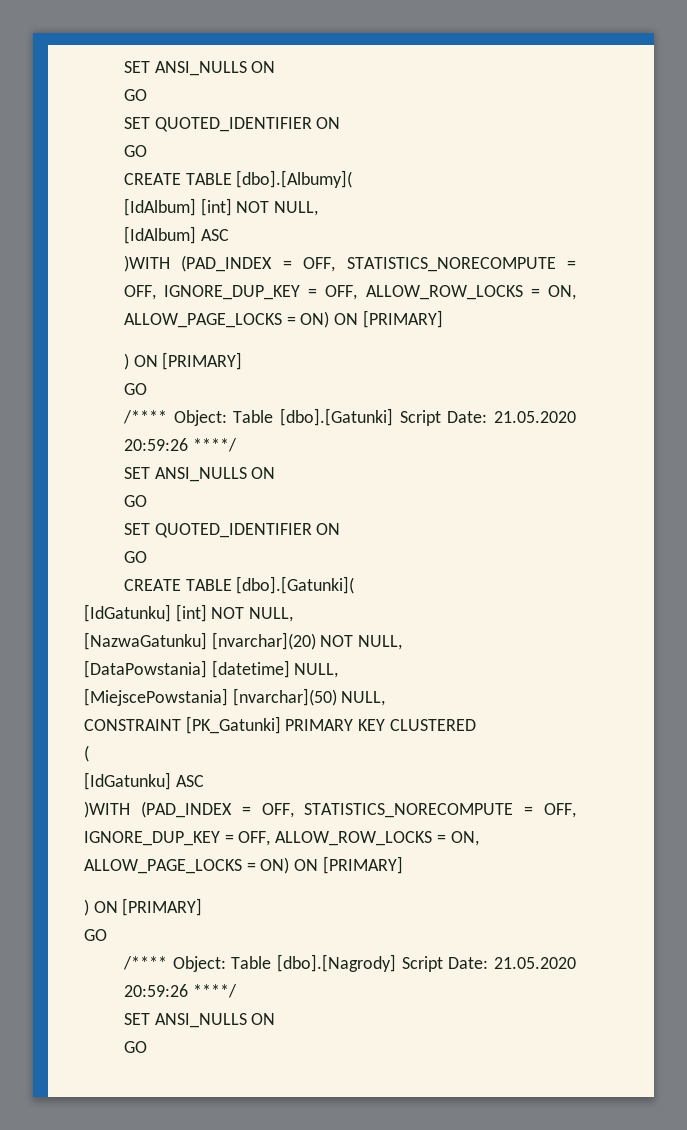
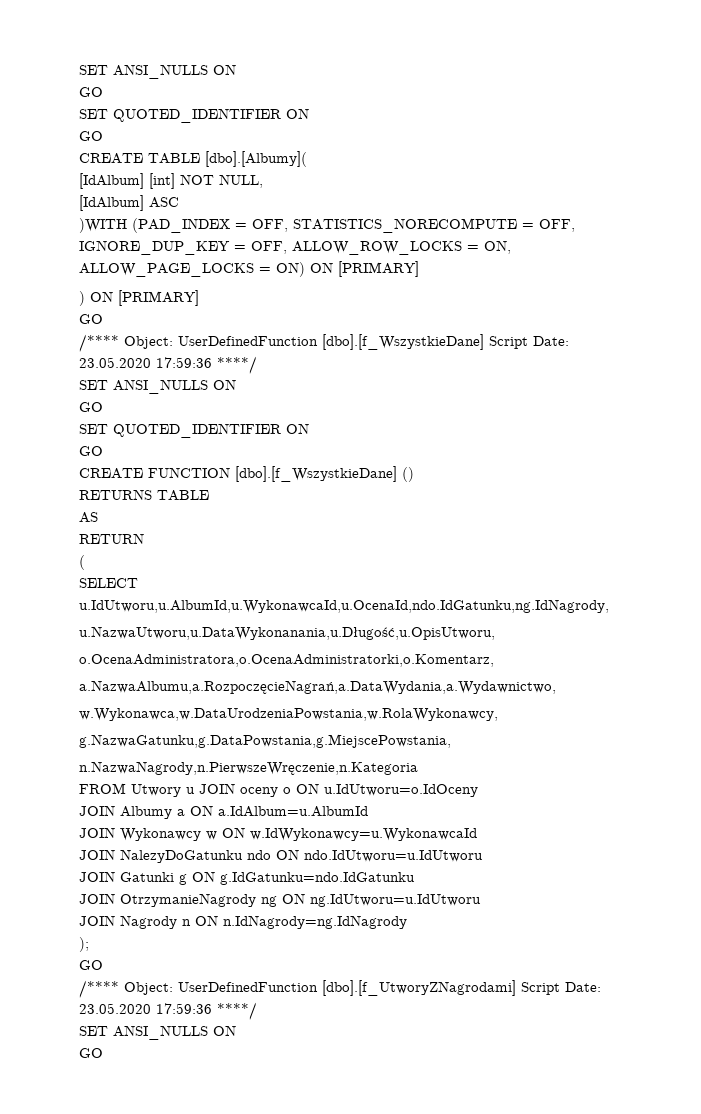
- /**** Object: Table [dbo].[Gatunki] Script Date: 21.05.2020 20:59:26 ****/
+ /**** Object: UserDefinedFunction [dbo].[f_WszystkieDane] Script Date: 23.05.2020 17:59:36 ****/
- CREATE TABLE [dbo].[Gatunki](
- [IdGatunku] [int] NOT NULL,
- [NazwaGatunku] [nvarchar](20) NOT NULL,
- [DataPowstania] [datetime] NULL,
- [MiejscePowstania] [nvarchar](50) NULL,
- CONSTRAINT [PK_Gatunki] PRIMARY KEY CLUSTERED
+ CREATE FUNCTION [dbo].[f_WszystkieDane] ()
+ RETURNS TABLE
+ AS
+ RETURN
  (
- [IdGatunku] ASC
- )WITH (PAD_INDEX = OFF, STATISTICS_NORECOMPUTE = OFF, IGNORE_DUP_KEY = OFF, ALLOW_ROW_LOCKS = ON, ALLOW_PAGE_LOCKS = ON) ON [PRIMARY]
- ) ON [PRIMARY]
+ SELECT u.IdUtworu,u.AlbumId,u.WykonawcaId,u.OcenaId,ndo.IdGatunku,ng.IdNagrody,
+ u.NazwaUtworu,u.DataWykonanania,u.Długość,u.OpisUtworu,
+ o.OcenaAdministratora,o.OcenaAdministratorki,o.Komentarz,
+ a.NazwaAlbumu,a.RozpoczęcieNagrań,a.DataWydania,a.Wydawnictwo,
+ w.Wykonawca,w.DataUrodzeniaPowstania,w.RolaWykonawcy,
+ g.NazwaGatunku,g.DataPowstania,g.MiejscePowstania,
+ n.NazwaNagrody,n.PierwszeWręczenie,n.Kategoria
+ FROM Utwory u JOIN oceny o ON u.IdUtworu=o.IdOceny
+ JOIN Albumy a ON a.IdAlbum=u.AlbumId
+ JOIN Wykonawcy w ON w.IdWykonawcy=u.WykonawcaId
+ JOIN NalezyDoGatunku ndo ON ndo.IdUtworu=u.IdUtworu
+ JOIN Gatunki g ON g.IdGatunku=ndo.IdGatunku
+ JOIN OtrzymanieNagrody ng ON ng.IdUtworu=u.IdUtworu
+ JOIN Nagrody n ON n.IdNagrody=ng.IdNagrody
+ );
  GO
- /**** Object: Table [dbo].[Nagrody] Script Date: 21.05.2020 20:59:26 ****/
+ /**** Object: UserDefinedFunction [dbo].[f_UtworyZNagrodami] Script Date: 23.05.2020 17:59:36 ****/

